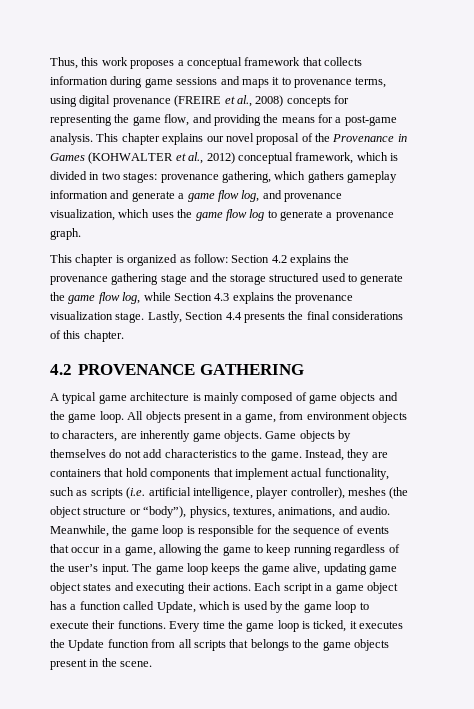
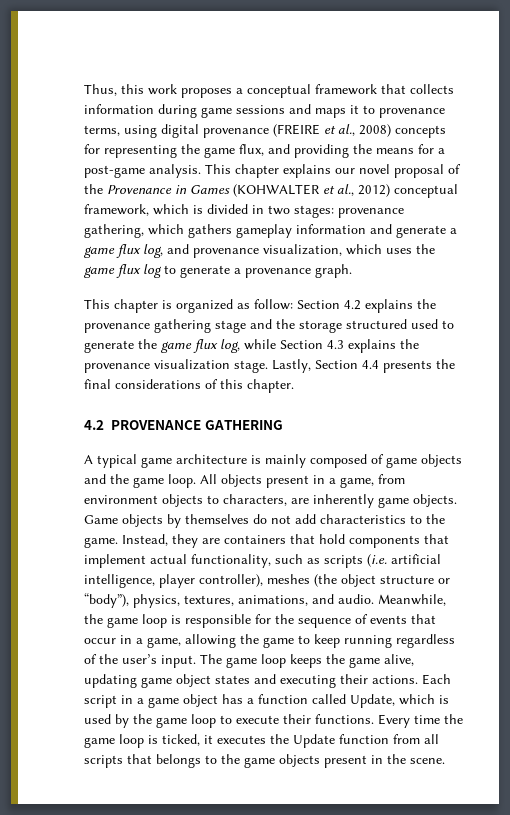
- Thus, this work proposes a conceptual framework that collects information during game sessions and maps it to provenance terms, using digital provenance (FREIRE et al., 2008) concepts for representing the game flow, and providing the means for a post-game analysis.
+ Thus, this work proposes a conceptual framework that collects information during game sessions and maps it to provenance terms, using digital provenance (FREIRE et al., 2008) concepts for representing the game flux, and providing the means for a post-game analysis.
- This chapter explains our novel proposal of the Provenance in Games (KOHWALTER et al., 2012) conceptual framework, which is divided in two stages: provenance gathering, which gathers gameplay information and generate a game flow log, and provenance visualization, which uses the game flow log to generate a provenance graph.
+ This chapter explains our novel proposal of the Provenance in Games (KOHWALTER et al., 2012) conceptual framework, which is divided in two stages: provenance gathering, which gathers gameplay information and generate a game flux log, and provenance visualization, which uses the game flux log to generate a provenance graph.
- This chapter is organized as follow: Section 4.2 explains the provenance gathering stage and the storage structured used to generate the game flow log, while Section 4.3 explains the provenance visualization stage.
+ This chapter is organized as follow: Section 4.2 explains the provenance gathering stage and the storage structured used to generate the game flux log, while Section 4.3 explains the provenance visualization stage.

